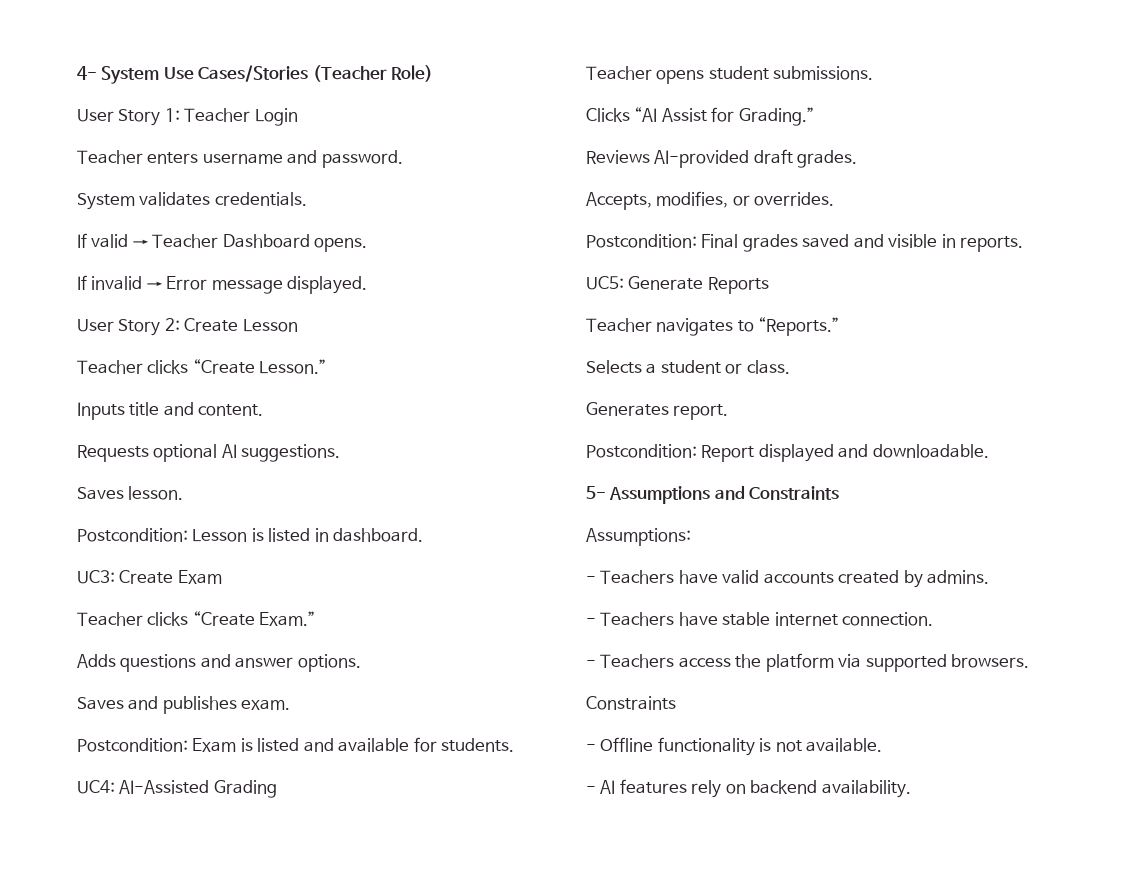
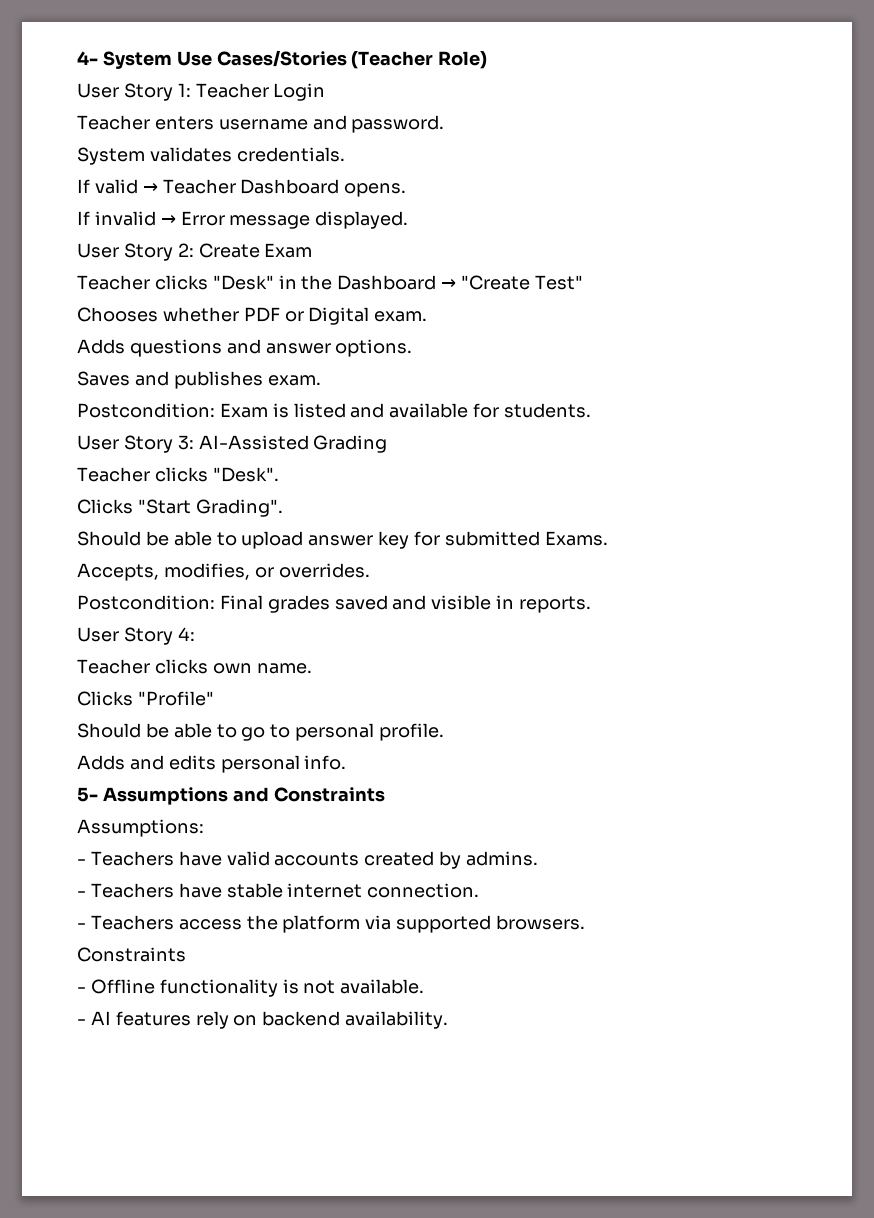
- User Story 2: Create Lesson
- Teacher clicks “Create Lesson.”
- Inputs title and content.
- Requests optional AI suggestions.
- Saves lesson.
- Postcondition: Lesson is listed in dashboard.
- UC3: Create Exam
- Teacher clicks “Create Exam.”
+ User Story 2: Create Exam
+ Teacher clicks "Desk" in the Dashboard → "Create Test"
+ Chooses whether PDF or Digital exam.
- UC4: AI-Assisted Grading
+ User Story 3: AI-Assisted Grading
- Teacher opens student submissions.
- Clicks “AI Assist for Grading.”
- Reviews AI-provided draft grades.
+ Teacher clicks "Desk".
+ Clicks "Start Grading".
+ Should be able to upload answer key for submitted Exams.
- UC5: Generate Reports
- Teacher navigates to “Reports.”
- Selects a student or class.
- Generates report.
- Postcondition: Report displayed and downloadable.
+ User Story 4:
+ Teacher clicks own name.
+ Clicks "Profile"
+ Should be able to go to personal profile.
+ Adds and edits personal info.

